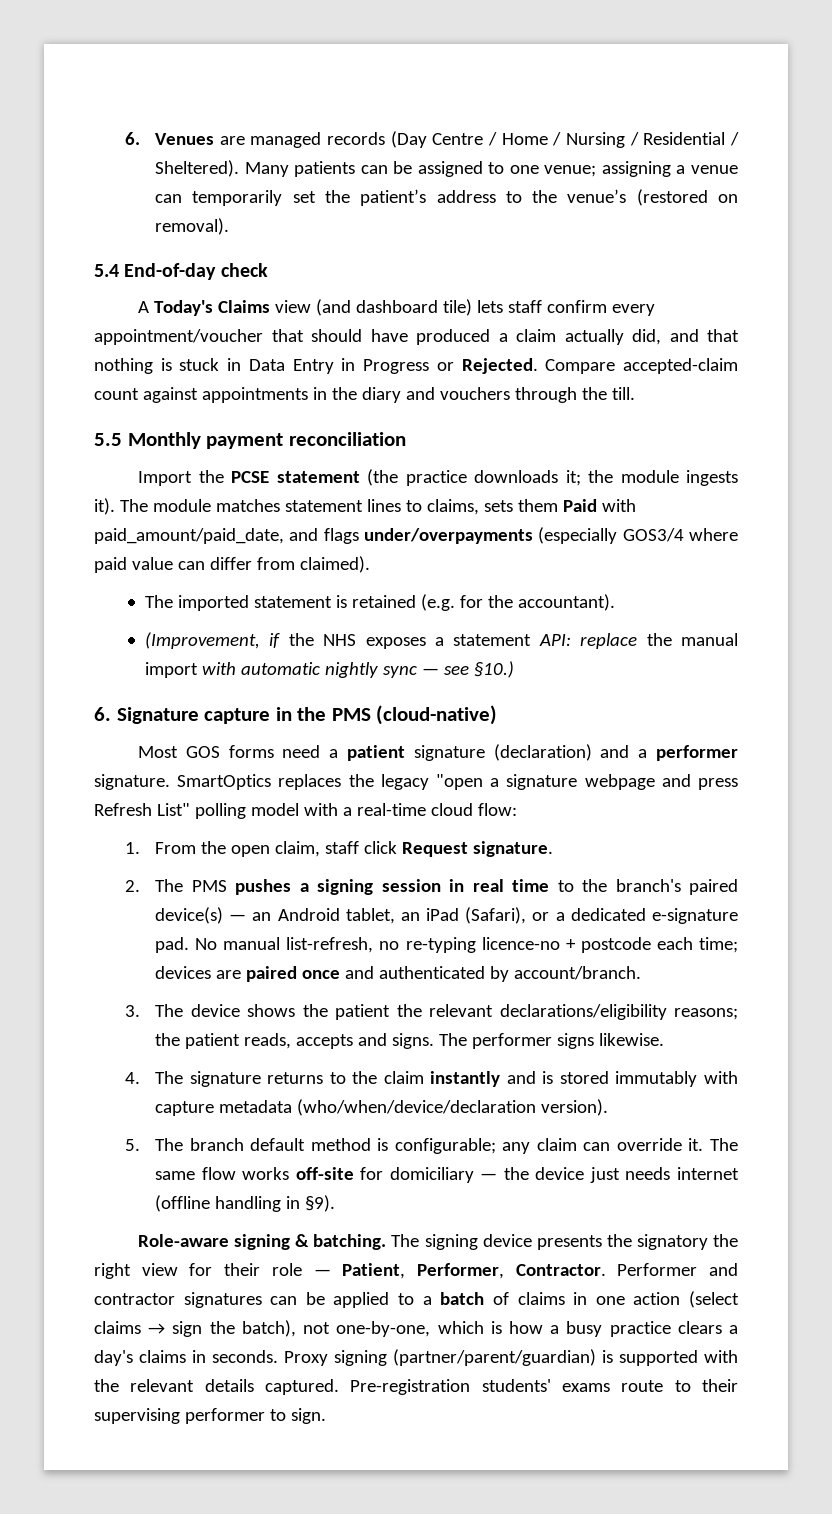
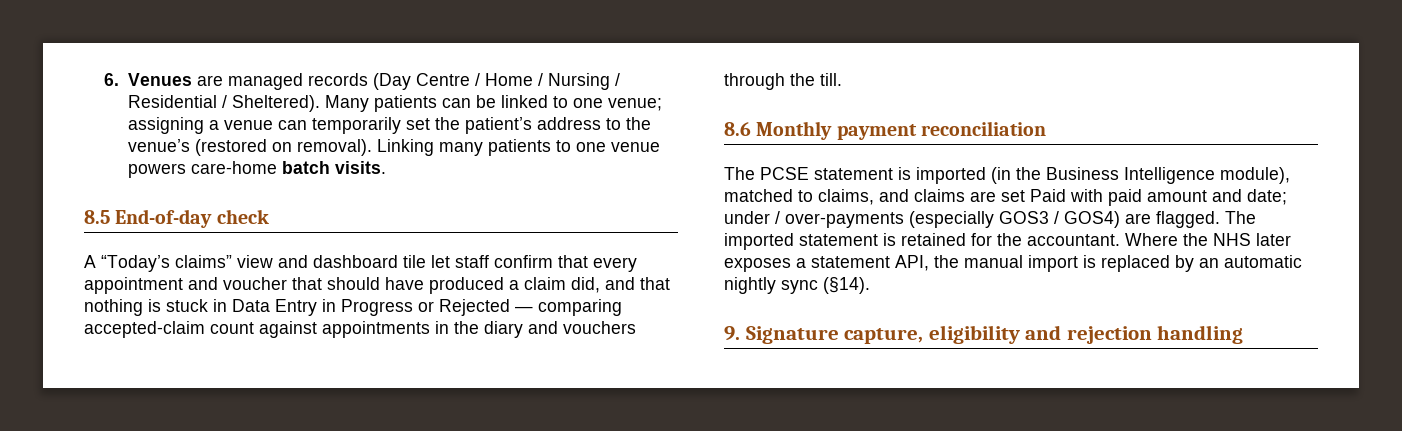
- Many patients can be assigned to one venue; assigning a venue can temporarily set the patient’s address to the venue’s (restored on removal).
- 5.4 End-of-day check
- A Today's Claims view (and dashboard tile) lets staff confirm every appointment/voucher that should have produced a claim actually did, and that nothing is stuck in Data Entry in Progress or Rejected. Compare accepted-claim count against appointments in the diary and vouchers through the till.
+ Many patients can be linked to one venue; assigning a venue can temporarily set the patient’s address to the venue’s (restored on removal). Linking many patients to one venue powers care-home batch visits.
+ 8.5 End-of-day check
+ A “Today’s claims” view and dashboard tile let staff confirm that every appointment and voucher that should have produced a claim did, and that nothing is stuck in Data Entry in Progress or Rejected — comparing accepted-claim count against appointments in the diary and vouchers through the till.
- 5.5 Monthly payment reconciliation
+ 8.6 Monthly payment reconciliation
- Import the PCSE statement (the practice downloads it; the module ingests it). The module matches statement lines to claims, sets them Paid with paid_amount/paid_date, and flags under/overpayments (especially GOS3/4 where paid value can differ from claimed).
- The imported statement is retained (e.g. for the accountant).
- (Improvement, if the NHS exposes a statement API: replace the manual import with automatic nightly sync — see §10.)
- 6. Signature capture in the PMS (cloud-native)
- Most GOS forms need a patient signature (declaration) and a performer signature. SmartOptics replaces the legacy "open a signature webpage and press Refresh List" polling model with a real-time cloud flow:
- 1. From the open claim, staff click Request signature.
- 2. The PMS pushes a signing session in real time to the branch's paired device(s) — an Android tablet, an iPad (Safari), or a dedicated e-signature pad. No manual list-refresh, no re-typing licence-no + postcode each time; devices are paired once and authenticated by account/branch.
- 3. The device shows the patient the relevant declarations/eligibility reasons; the patient reads, accepts and signs. The performer signs likewise.
- 4. The signature returns to the claim instantly and is stored immutably with capture metadata (who/when/device/declaration version).
- 5. The branch default method is configurable; any claim can override it. The same flow works off-site for domiciliary — the device just needs internet (offline handling in §9).
- Role-aware signing & batching. The signing device presents the signatory the right view for their role — Patient, Performer, Contractor. Performer and contractor signatures can be applied to a batch of claims in one action (select claims → sign the batch), not one-by-one, which is how a busy practice clears a day's claims in seconds. Proxy signing (partner/parent/guardian) is supported with the relevant details captured. Pre-registration students' exams route to their supervising performer to sign.
+ The PCSE statement is imported (in the Business Intelligence module), matched to claims, and claims are set Paid with paid amount and date; under / over-payments (especially GOS3 / GOS4) are flagged. The imported statement is retained for the accountant. Where the NHS later exposes a statement API, the manual import is replaced by an automatic nightly sync (§14).
+ 9. Signature capture, eligibility and rejection handling

